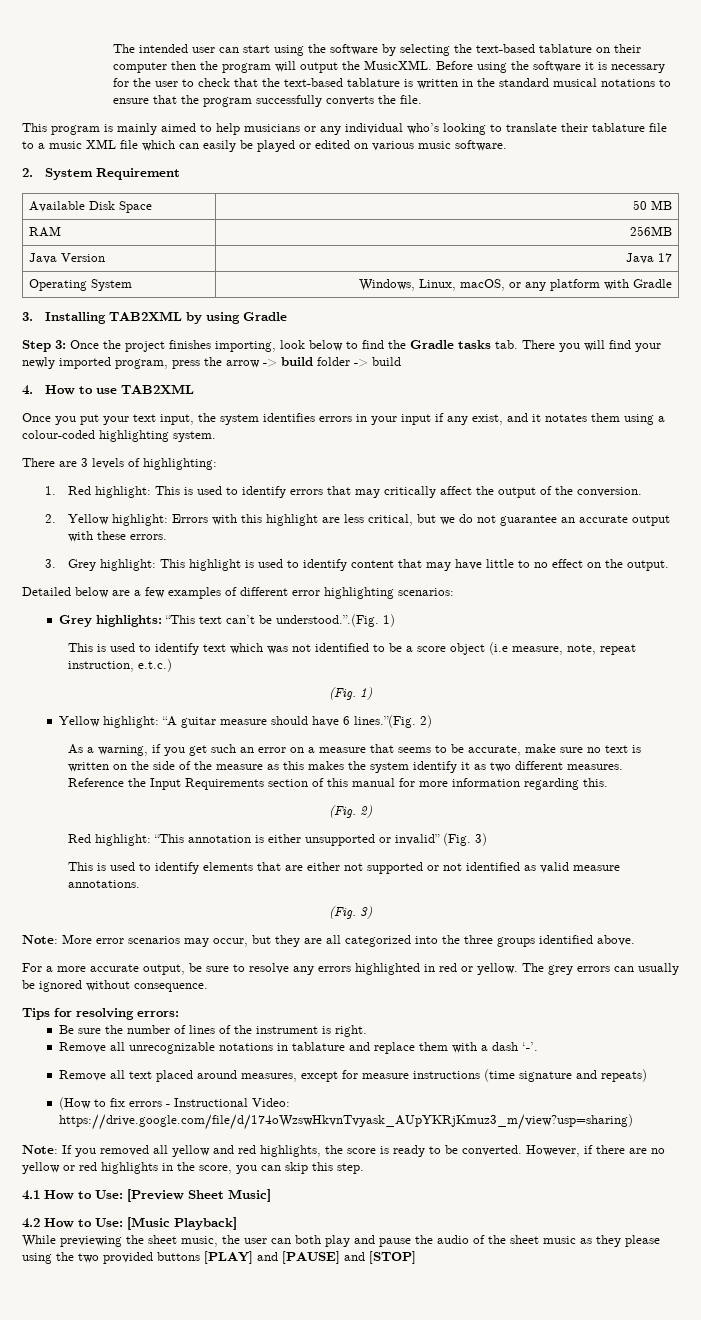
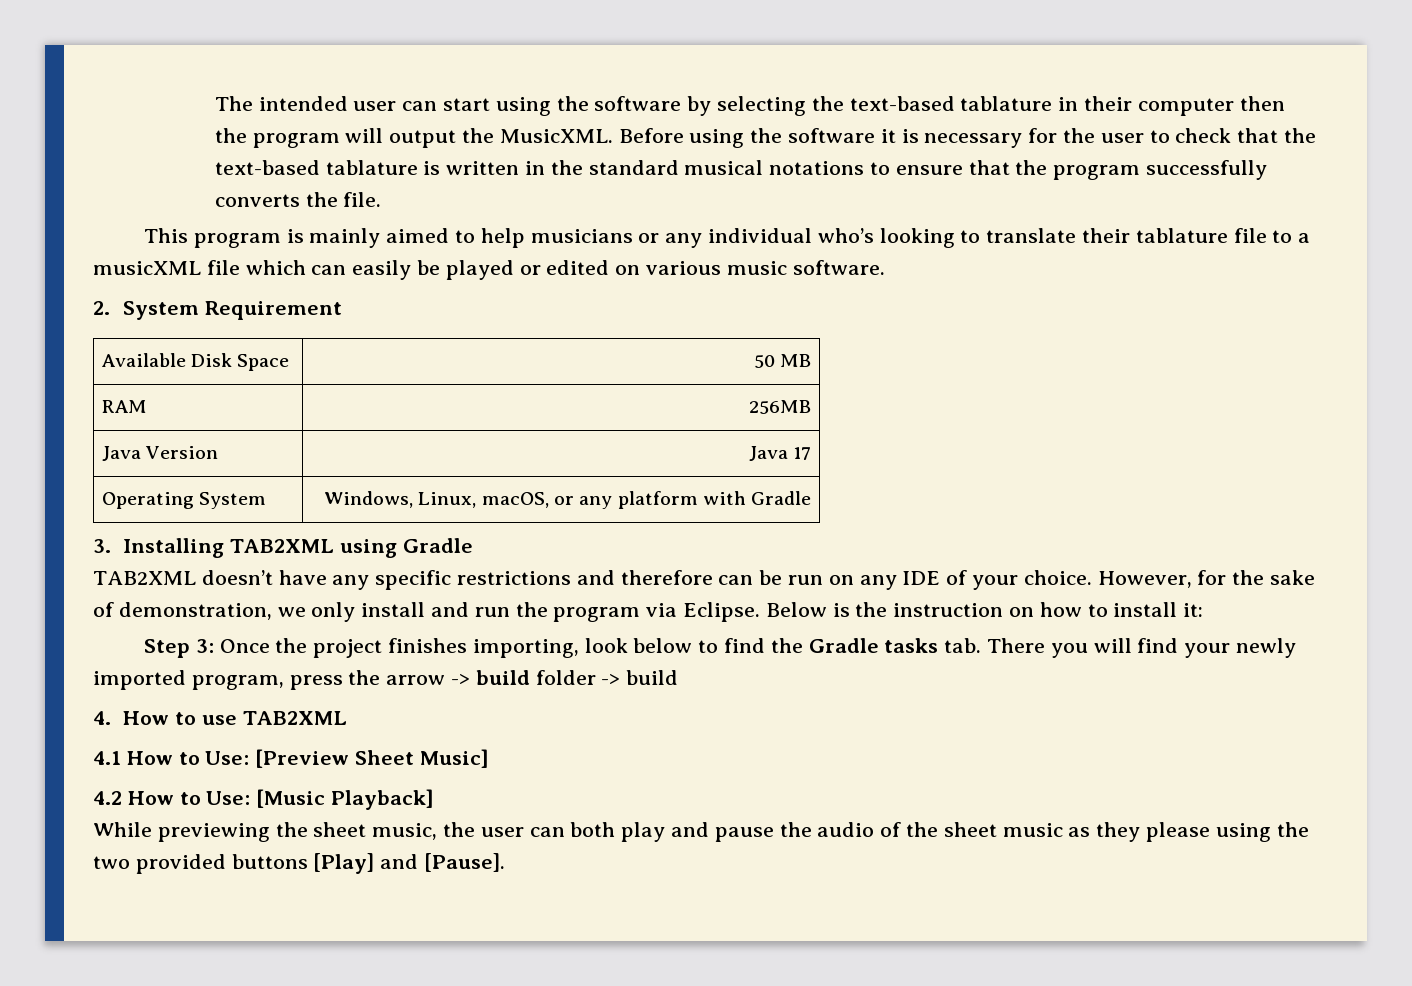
- The intended user can start using the software by selecting the text-based tablature on their computer then the program will output the MusicXML.
+ The intended user can start using the software by selecting the text-based tablature in their computer then the program will output the MusicXML.
- This program is mainly aimed to help musicians or any individual who’s looking to translate their tablature file to a music XML file which can easily be played or edited on various music software.
+ This program is mainly aimed to help musicians or any individual who’s looking to translate their tablature file to a musicXML file which can easily be played or edited on various music software.
- 3. Installing TAB2XML by using Gradle
+ 3. Installing TAB2XML using Gradle
+ TAB2XML doesn’t have any specific restrictions and therefore can be run on any IDE of your choice. However, for the sake of demonstration, we only install and run the program via Eclipse. Below is the instruction on how to install it:
- Once you put your text input, the system identifies errors in your input if any exist, and it notates them using a colour-coded highlighting system.
- There are 3 levels of highlighting:
- 1. Red highlight: This is used to identify errors that may critically affect the output of the conversion.
- 2. Yellow highlight: Errors with this highlight are less critical, but we do not guarantee an accurate output with these errors.
- 3. Grey highlight: This highlight is used to identify content that may have little to no effect on the output.
- Detailed below are a few examples of different error highlighting scenarios:
- Grey highlights: “This text can’t be understood.”.(Fig. 1)
- This is used to identify text which was not identified to be a score object (i.e measure, note, repeat instruction, e.t.c.)
- (Fig. 1)
- Yellow highlight: “A guitar measure should have 6 lines.”(Fig. 2)
- As a warning, if you get such an error on a measure that seems to be accurate, make sure no text is written on the side of the measure as this makes the system identify it as two different measures. Reference the Input Requirements section of this manual for more information regarding this.
- (Fig. 2)
- Red highlight: “This annotation is either unsupported or invalid” (Fig. 3)
- This is used to identify elements that are either not supported or not identified as valid measure annotations.
- (Fig. 3)
- Note: More error scenarios may occur, but they are all categorized into the three groups identified above.
- For a more accurate output, be sure to resolve any errors highlighted in red or yellow. The grey errors can usually be ignored without consequence.
- Tips for resolving errors:
- Be sure the number of lines of the instrument is right.
- Remove all unrecognizable notations in tablature and replace them with a dash ‘-’.
- Remove all text placed around measures, except for measure instructions (time signature and repeats)
- (How to fix errors - Instructional Video: https://drive.google.com/file/d/174oWzswHkvnTvyask_AUpYKRjKmuz3_m/view?usp=sharing)
- Note: If you removed all yellow and red highlights, the score is ready to be converted. However, if there are no yellow or red highlights in the score, you can skip this step.
- While previewing the sheet music, the user can both play and pause the audio of the sheet music as they please using the two provided buttons [PLAY] and [PAUSE] and [STOP]
+ While previewing the sheet music, the user can both play and pause the audio of the sheet music as they please using the two provided buttons [Play] and [Pause].

